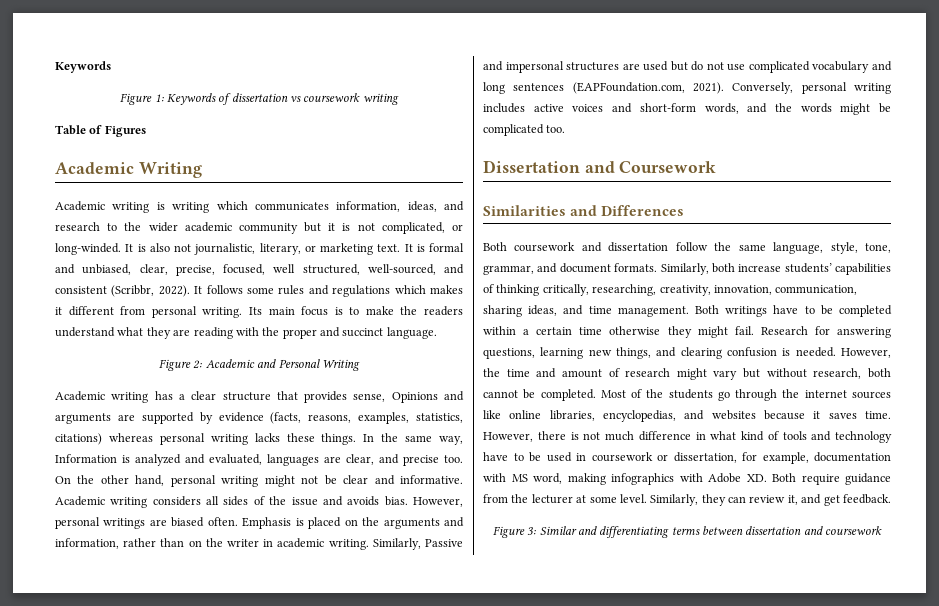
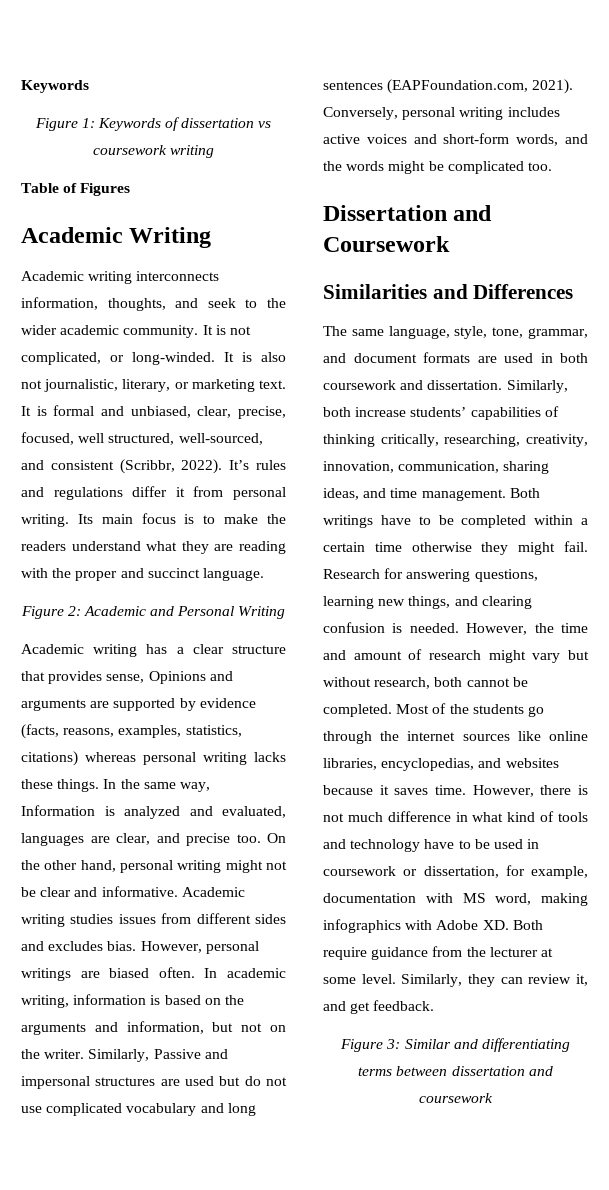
- Academic writing is writing which communicates information, ideas, and research to the wider academic community but it is not complicated, or long-winded.
+ Academic writing interconnects information, thoughts, and seek to the wider academic community. It is not complicated, or long-winded.
- It follows some rules and regulations which makes it different from personal writing.
+ It’s rules and regulations differ it from personal writing.
- Academic writing considers all sides of the issue and avoids bias.
+ Academic writing studies issues from different sides and excludes bias.
- Emphasis is placed on the arguments and information, rather than on the writer in academic writing.
+ In academic writing, information is based on the arguments and information, but not on the writer.
- Both coursework and dissertation follow the same language, style, tone, grammar, and document formats.
+ The same language, style, tone, grammar, and document formats are used in both coursework and dissertation.

